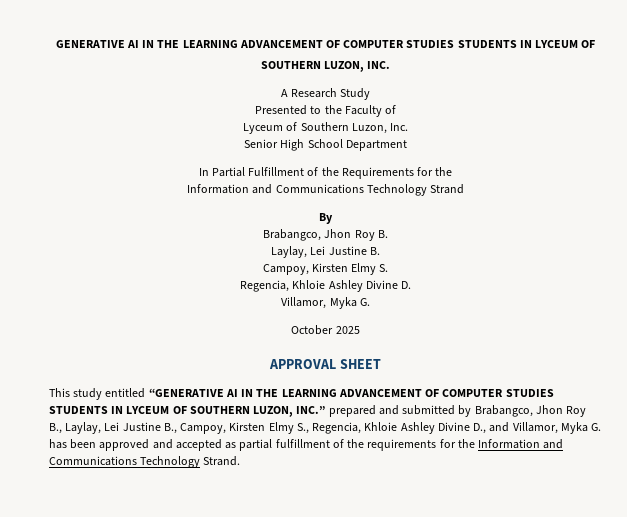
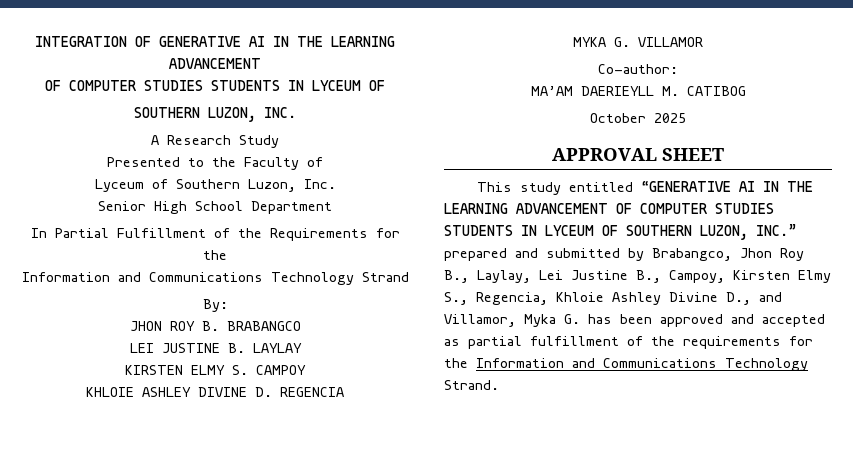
- GENERATIVE AI IN THE LEARNING ADVANCEMENT OF COMPUTER STUDIES STUDENTS IN LYCEUM OF
+ INTEGRATION OF GENERATIVE AI IN THE LEARNING ADVANCEMENT
+ OF COMPUTER STUDIES STUDENTS IN LYCEUM OF
- By
- Brabangco, Jhon Roy B.
- Laylay, Lei Justine B.
- Campoy, Kirsten Elmy S.
- Regencia, Khloie Ashley Divine D.
- Villamor, Myka G.
+ By:
+ JHON ROY B. BRABANGCO
+ LEI JUSTINE B. LAYLAY
+ KIRSTEN ELMY S. CAMPOY
+ KHLOIE ASHLEY DIVINE D. REGENCIA
+ MYKA G. VILLAMOR
+ Co-author:
+ MA’AM DAERIEYLL M. CATIBOG

